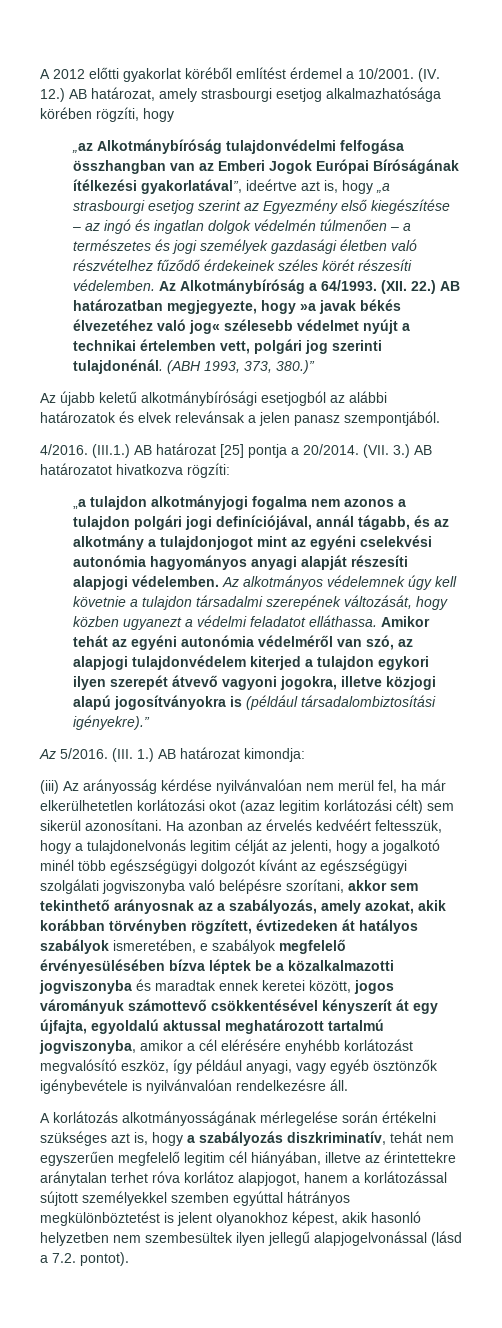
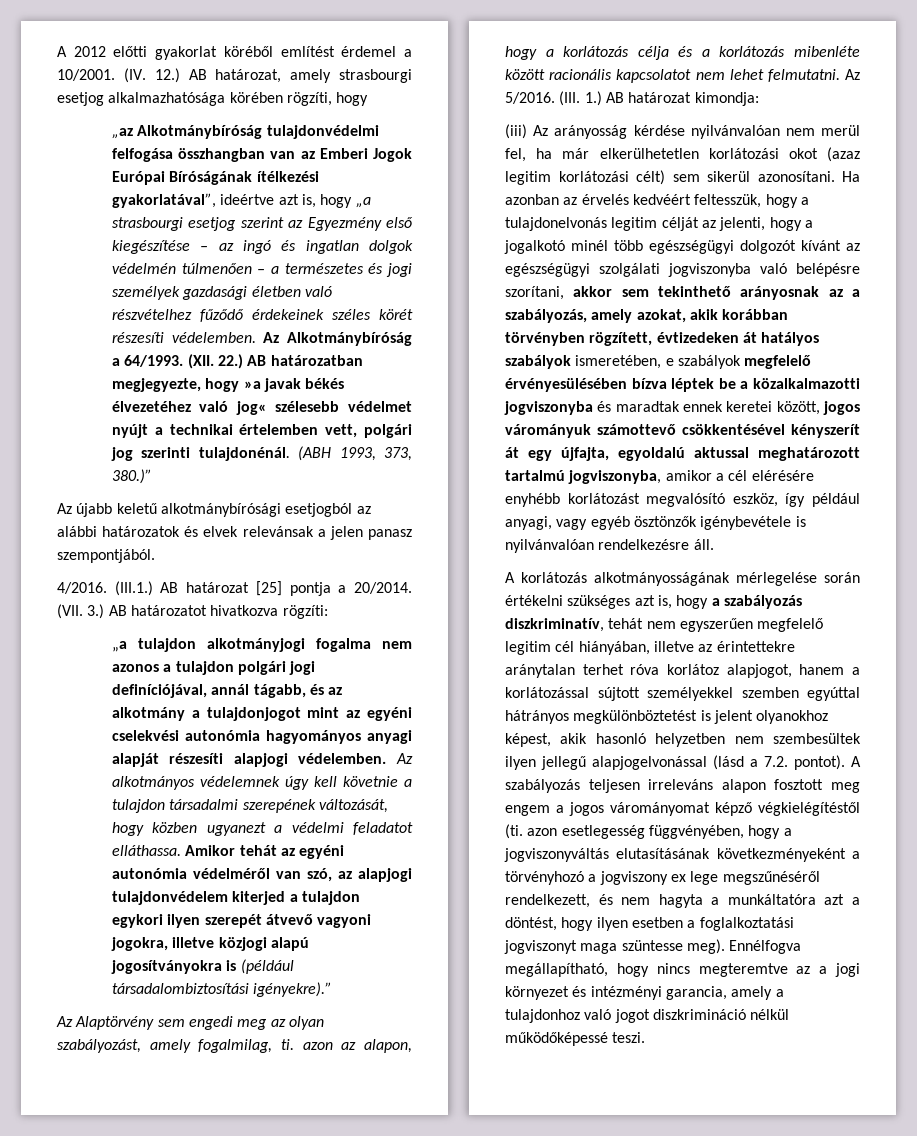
- Az 5/2016.
+ Az Alaptörvény sem engedi meg az olyan szabályozást, amely fogalmilag, ti. azon az alapon, hogy a korlátozás célja és a korlátozás mibenléte között racionális kapcsolatot nem lehet felmutatni. Az 5/2016.
+ A szabályozás teljesen irreleváns alapon fosztott meg engem a jogos várományomat képző végkielégítéstől (ti. azon esetlegesség függvényében, hogy a jogviszonyváltás elutasításának következményeként a törvényhozó a jogviszony ex lege megszűnéséről rendelkezett, és nem hagyta a munkáltatóra azt a döntést, hogy ilyen esetben a foglalkoztatási jogviszonyt maga szüntesse meg). Ennélfogva megállapítható, hogy nincs megteremtve az a jogi környezet és intézményi garancia, amely a tulajdonhoz való jogot diszkrimináció nélkül működőképessé teszi.

